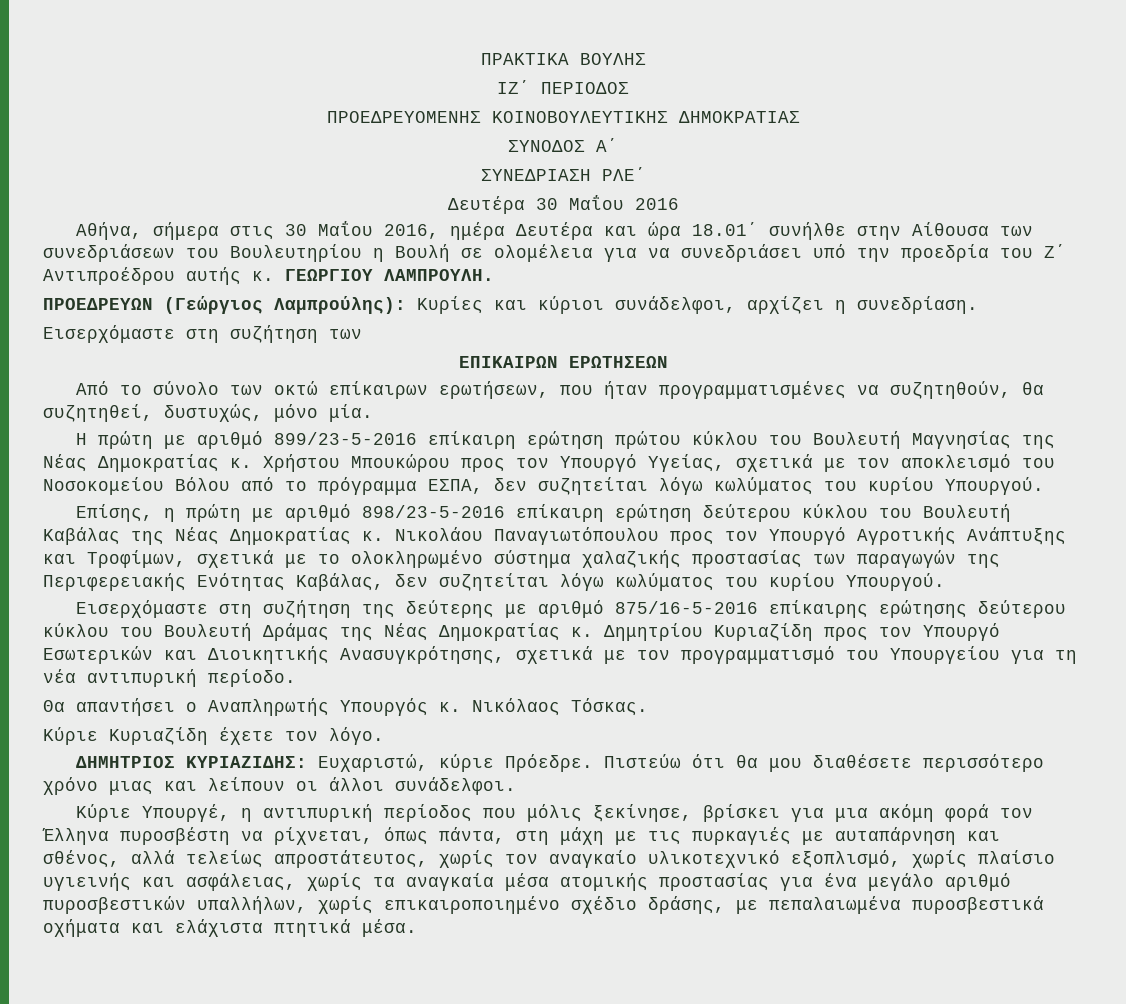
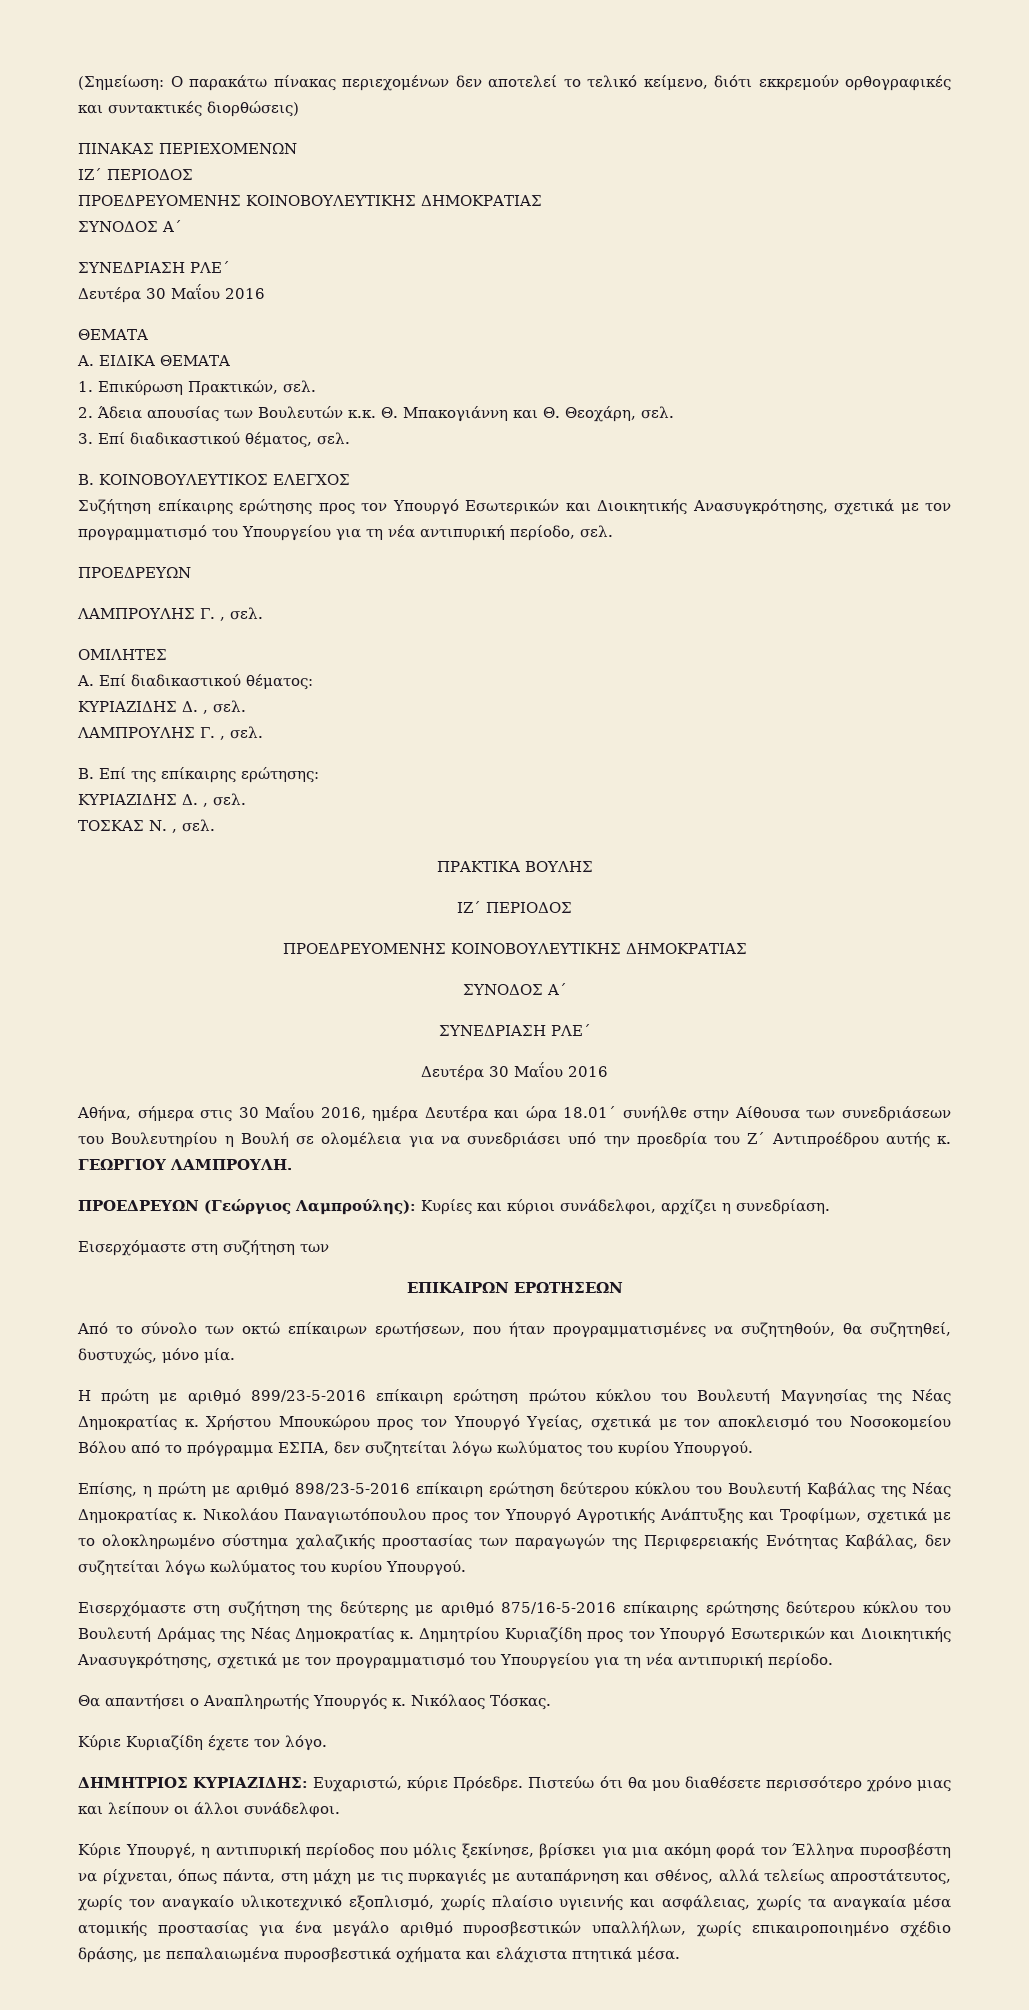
+ (Σημείωση: Ο παρακάτω πίνακας περιεχομένων δεν αποτελεί το τελικό κείμενο, διότι εκκρεμούν ορθογραφικές και συντακτικές διορθώσεις)
+ ΠΙΝΑΚΑΣ ΠΕΡΙΕΧΟΜΕΝΩΝ
+ ΙΖ΄ ΠΕΡΙΟΔΟΣ
+ ΠΡΟΕΔΡΕΥΟΜΕΝΗΣ ΚΟΙΝΟΒΟΥΛΕΥΤΙΚΗΣ ΔΗΜΟΚΡΑΤΙΑΣ
+ ΣΥΝΟΔΟΣ Α΄
+ ΣΥΝΕΔΡΙΑΣΗ ΡΛΕ΄
+ Δευτέρα 30 Μαΐου 2016
+ ΘΕΜΑΤΑ
+ Α. ΕΙΔΙΚΑ ΘΕΜΑΤΑ
+ 1. Επικύρωση Πρακτικών, σελ.
+ 2. Άδεια απουσίας των Βουλευτών κ.κ. Θ. Μπακογιάννη και Θ. Θεοχάρη, σελ.
+ 3. Επί διαδικαστικού θέματος, σελ.
+ Β. ΚΟΙΝΟΒΟΥΛΕΥΤΙΚΟΣ ΕΛΕΓΧΟΣ
+ Συζήτηση επίκαιρης ερώτησης προς τον Υπουργό Εσωτερικών και Διοικητικής Ανασυγκρότησης, σχετικά με τον προγραμματισμό του Υπουργείου για τη νέα αντιπυρική περίοδο, σελ.
+ ΠΡΟΕΔΡΕΥΩΝ
+ ΛΑΜΠΡΟΥΛΗΣ Γ. , σελ.
+ ΟΜΙΛΗΤΕΣ
+ Α. Επί διαδικαστικού θέματος:
+ ΚΥΡΙΑΖΙΔΗΣ Δ. , σελ.
+ ΛΑΜΠΡΟΥΛΗΣ Γ. , σελ.
+ Β. Επί της επίκαιρης ερώτησης:
+ ΚΥΡΙΑΖΙΔΗΣ Δ. , σελ.
+ ΤΟΣΚΑΣ Ν. , σελ.

